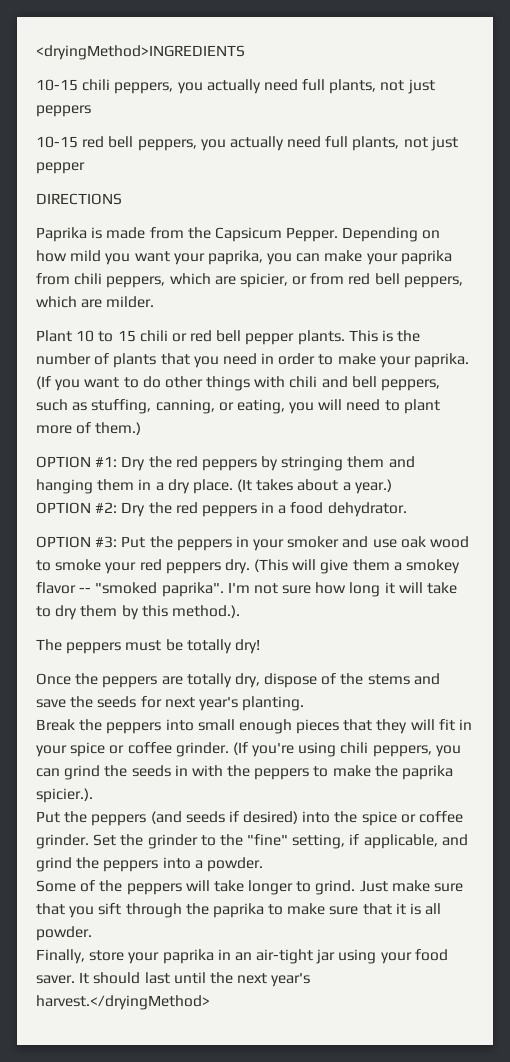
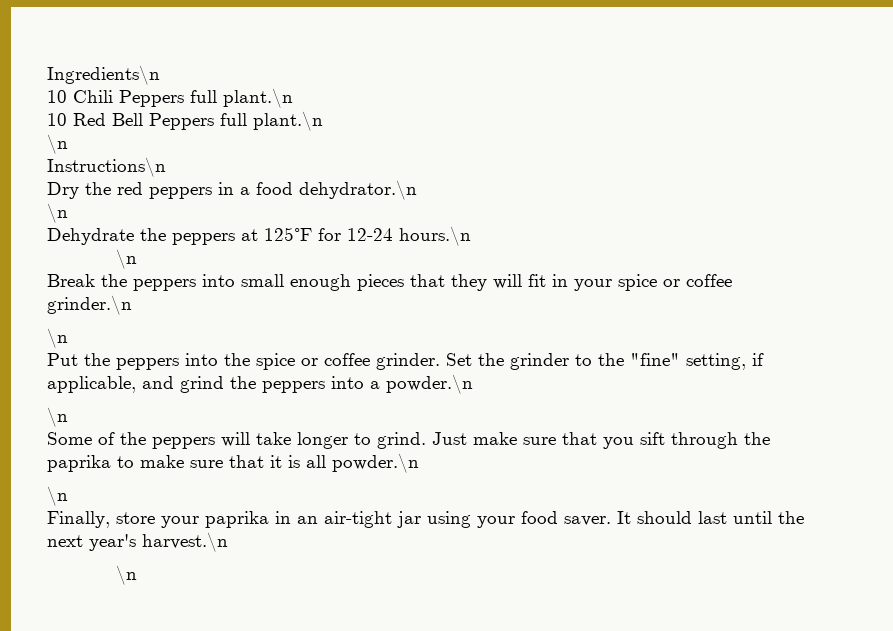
- <dryingMethod>INGREDIENTS
- 10-15 chili peppers, you actually need full plants, not just peppers
- 10-15 red bell peppers, you actually need full plants, not just pepper
- DIRECTIONS
- Paprika is made from the Capsicum Pepper. Depending on how mild you want your paprika, you can make your paprika from chili peppers, which are spicier, or from red bell peppers, which are milder.
- Plant 10 to 15 chili or red bell pepper plants. This is the number of plants that you need in order to make your paprika. (If you want to do other things with chili and bell peppers, such as stuffing, canning, or eating, you will need to plant more of them.)
- OPTION #1: Dry the red peppers by stringing them and hanging them in a dry place. (It takes about a year.)
- OPTION #2: Dry the red peppers in a food dehydrator.
- OPTION #3: Put the peppers in your smoker and use oak wood to smoke your red peppers dry. (This will give them a smokey flavor -- "smoked paprika". I'm not sure how long it will take to dry them by this method.).
- The peppers must be totally dry!
- Once the peppers are totally dry, dispose of the stems and save the seeds for next year's planting.
+ Ingredients\n
+ 10 Chili Peppers full plant.\n
+ 10 Red Bell Peppers full plant.\n
+ \n
+ Instructions\n
+ Dry the red peppers in a food dehydrator.\n
+ \n
+ Dehydrate the peppers at 125°F for 12-24 hours.\n
+ \n
- Break the peppers into small enough pieces that they will fit in your spice or coffee grinder. (If you're using chili peppers, you can grind the seeds in with the peppers to make the paprika spicier.).
- Put the peppers (and seeds if desired) into the spice or coffee grinder.
+ Break the peppers into small enough pieces that they will fit in your spice or coffee grinder.\n
+ \n
+ Put the peppers into the spice or coffee grinder.
- Set the grinder to the "fine" setting, if applicable, and grind the peppers into a powder.
+ Set the grinder to the "fine" setting, if applicable, and grind the peppers into a powder.\n
+ \n
- Just make sure that you sift through the paprika to make sure that it is all powder.
+ Just make sure that you sift through the paprika to make sure that it is all powder.\n
+ \n
- It should last until the next year's harvest.</dryingMethod>
+ It should last until the next year's harvest.\n
+ \n

